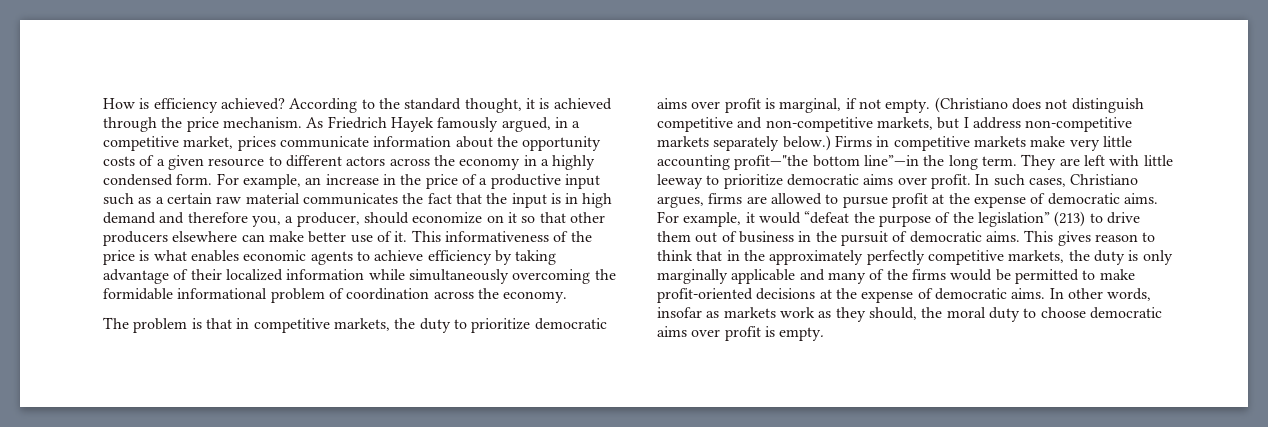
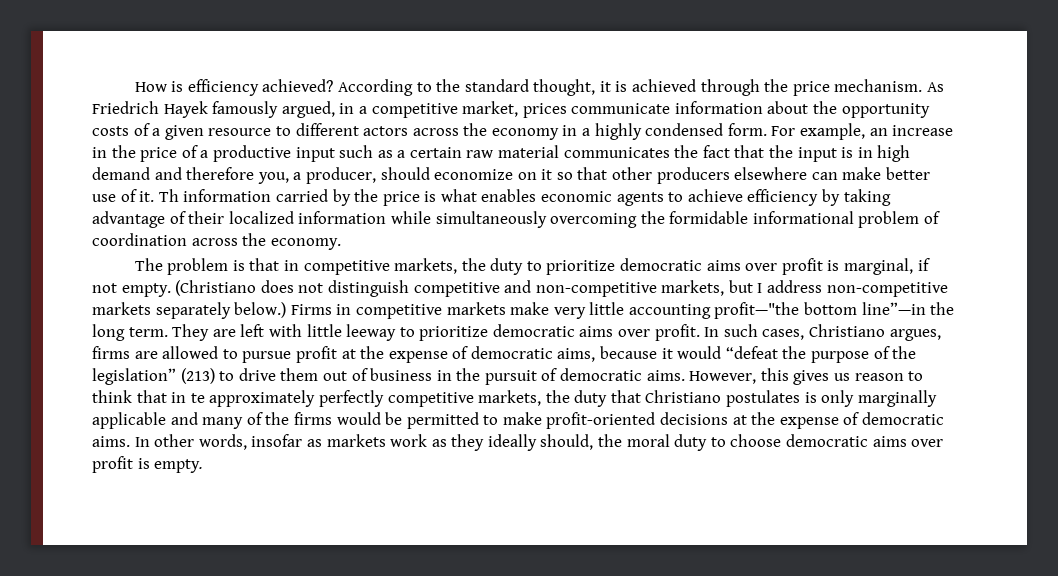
- This informativeness of the price is what enables economic agents to achieve efficiency by taking advantage of their localized information while simultaneously overcoming the formidable informational problem of coordination across the economy.
+ Th information carried by the price is what enables economic agents to achieve efficiency by taking advantage of their localized information while simultaneously overcoming the formidable informational problem of coordination across the economy.
- In such cases, Christiano argues, firms are allowed to pursue profit at the expense of democratic aims. For example, it would “defeat the purpose of the legislation” (213) to drive them out of business in the pursuit of democratic aims.
+ In such cases, Christiano argues, firms are allowed to pursue profit at the expense of democratic aims, because it would “defeat the purpose of the legislation” (213) to drive them out of business in the pursuit of democratic aims.
- This gives reason to think that in the approximately perfectly competitive markets, the duty is only marginally applicable and many of the firms would be permitted to make profit-oriented decisions at the expense of democratic aims.
+ However, this gives us reason to think that in te approximately perfectly competitive markets, the duty that Christiano postulates is only marginally applicable and many of the firms would be permitted to make profit-oriented decisions at the expense of democratic aims.
- In other words, insofar as markets work as they should, the moral duty to choose democratic aims over profit is empty.
+ In other words, insofar as markets work as they ideally should, the moral duty to choose democratic aims over profit is empty.

